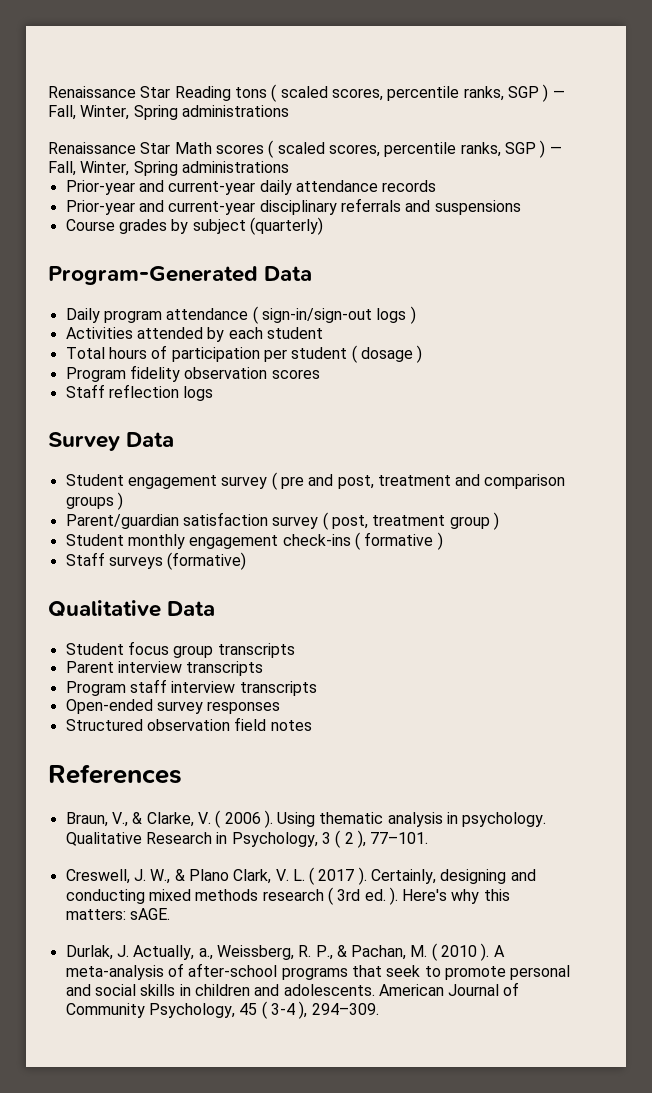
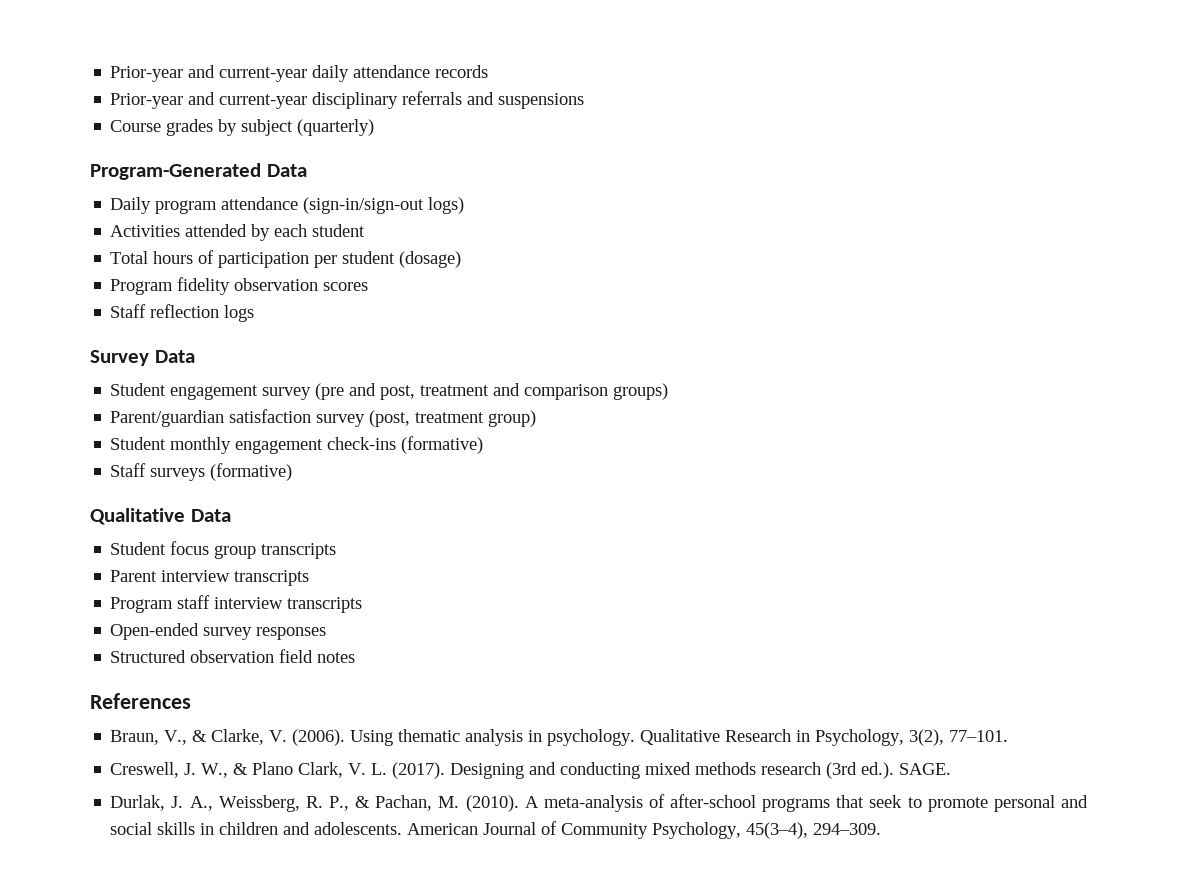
- Renaissance Star Reading tons ( scaled scores, percentile ranks, SGP ) — Fall, Winter, Spring administrations
- Renaissance Star Math scores ( scaled scores, percentile ranks, SGP ) — Fall, Winter, Spring administrations
- Daily program attendance ( sign-in/sign-out logs )
+ Daily program attendance (sign-in/sign-out logs)
- Total hours of participation per student ( dosage )
+ Total hours of participation per student (dosage)
- Student engagement survey ( pre and post, treatment and comparison groups )
+ Student engagement survey (pre and post, treatment and comparison groups)
- Parent/guardian satisfaction survey ( post, treatment group )
+ Parent/guardian satisfaction survey (post, treatment group)
- Student monthly engagement check-ins ( formative )
+ Student monthly engagement check-ins (formative)
- Braun, V., & Clarke, V. ( 2006 ).
+ Braun, V., & Clarke, V. (2006).
- Qualitative Research in Psychology, 3 ( 2 ), 77–101.
+ Qualitative Research in Psychology, 3(2), 77–101.
- Creswell, J. W., & Plano Clark, V. L. ( 2017 ). Certainly, designing and conducting mixed methods research ( 3rd ed. ). Here's why this matters: sAGE.
+ Creswell, J. W., & Plano Clark, V. L. (2017). Designing and conducting mixed methods research (3rd ed.). SAGE.
- Durlak, J. Actually, a., Weissberg, R. P., & Pachan, M. ( 2010 ).
+ Durlak, J. A., Weissberg, R. P., & Pachan, M. (2010).
- American Journal of Community Psychology, 45 ( 3-4 ), 294–309.
+ American Journal of Community Psychology, 45(3–4), 294–309.

